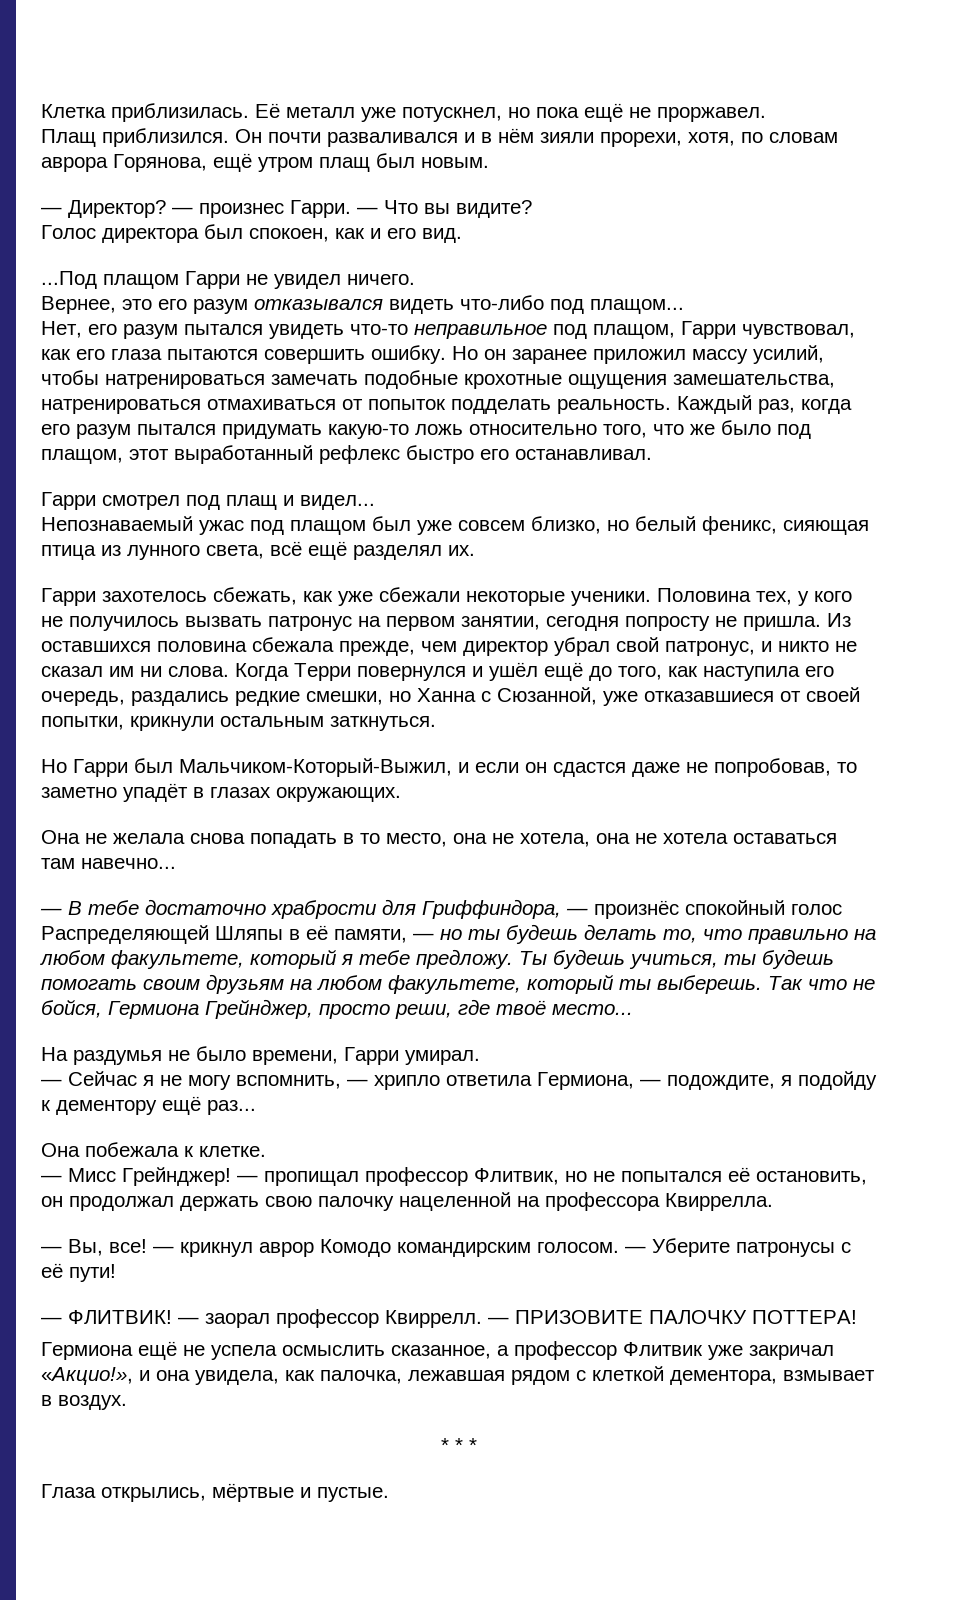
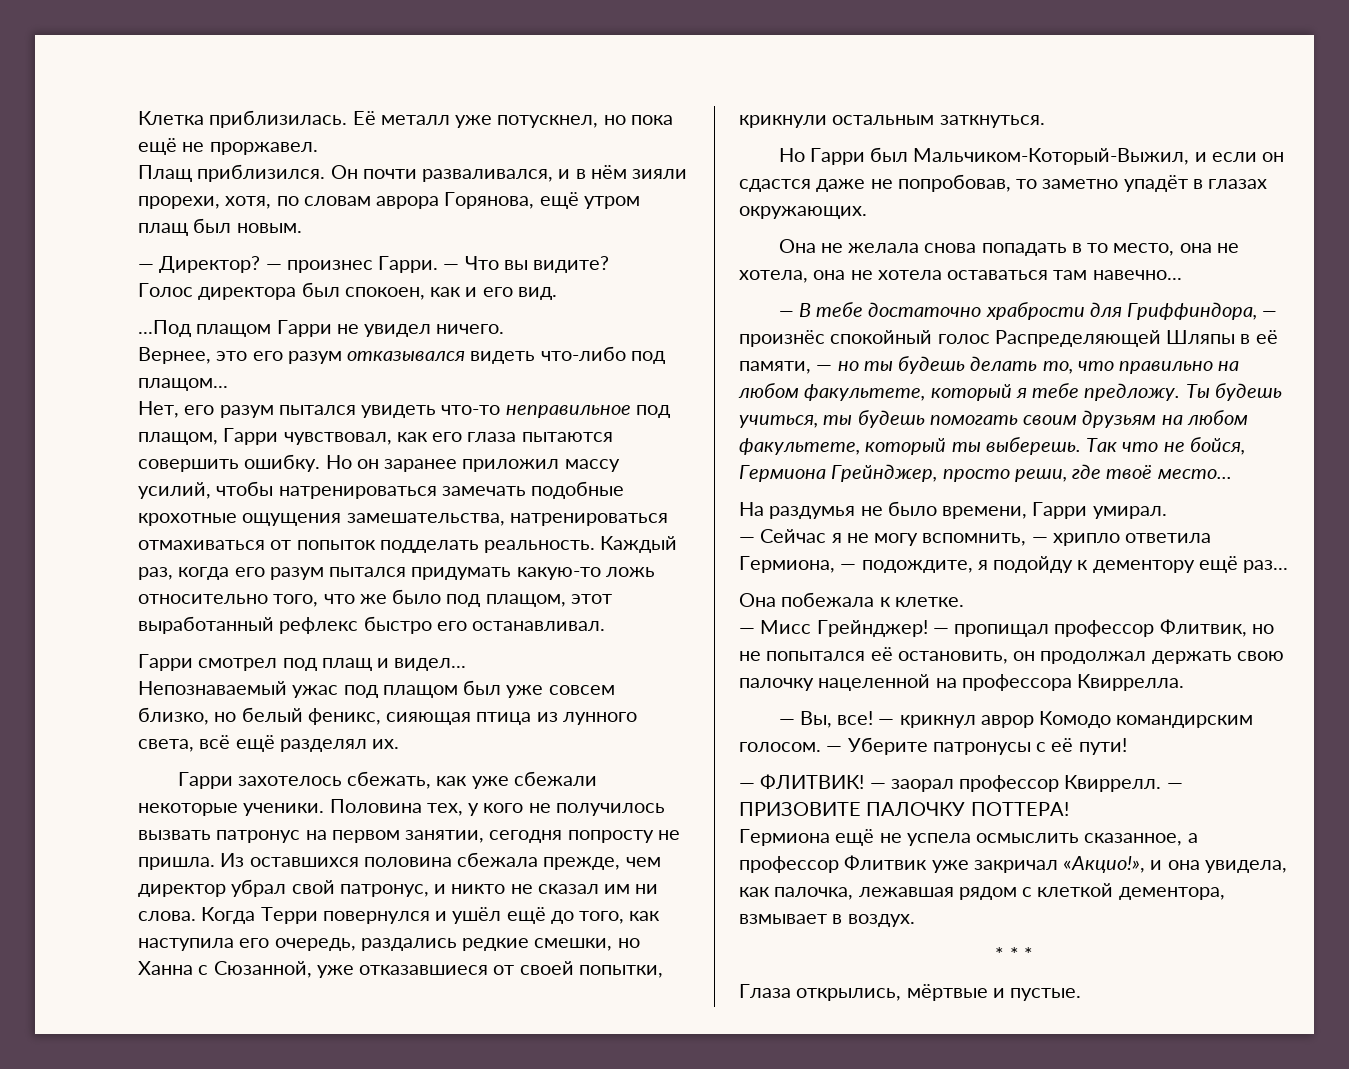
- Он почти разваливался и в нём зияли прорехи, хотя, по словам аврора Горянова, ещё утром плащ был новым.
+ Он почти разваливался, и в нём зияли прорехи, хотя, по словам аврора Горянова, ещё утром плащ был новым.

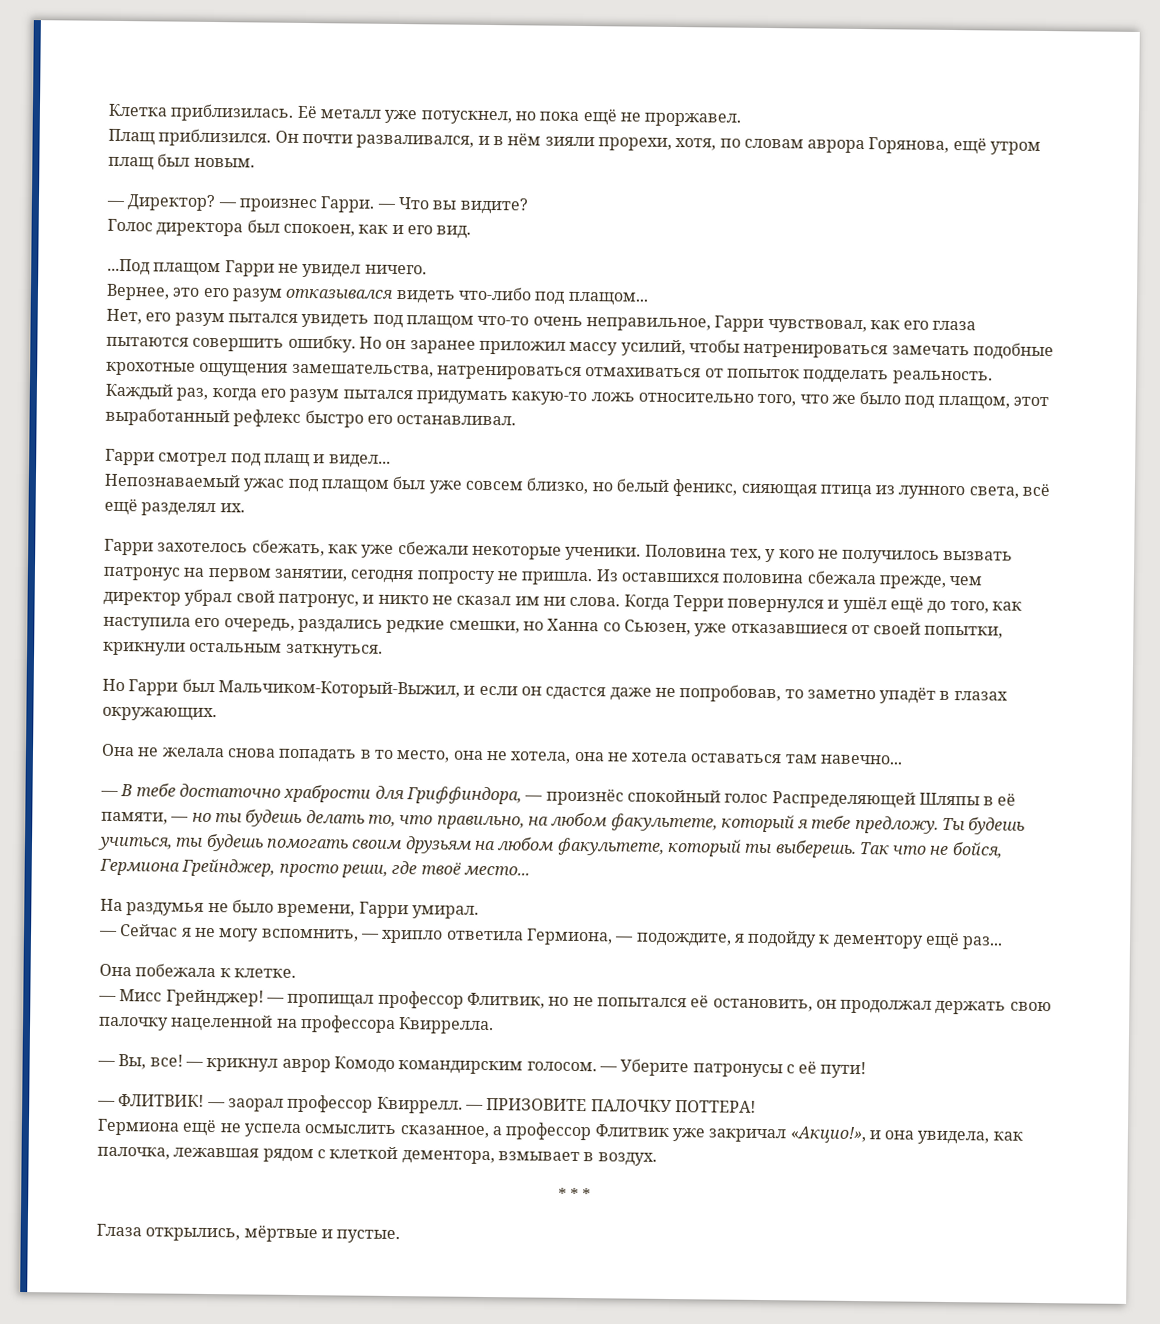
- Нет, его разум пытался увидеть что-то неправильное под плащом, Гарри чувствовал, как его глаза пытаются совершить ошибку.
+ Нет, его разум пытался увидеть под плащом что-то очень неправильное, Гарри чувствовал, как его глаза пытаются совершить ошибку.
- Когда Терри повернулся и ушёл ещё до того, как наступила его очередь, раздались редкие смешки, но Ханна с Сюзанной, уже отказавшиеся от своей попытки, крикнули остальным заткнуться.
+ Когда Терри повернулся и ушёл ещё до того, как наступила его очередь, раздались редкие смешки, но Ханна со Сьюзен, уже отказавшиеся от своей попытки, крикнули остальным заткнуться.
- — В тебе достаточно храбрости для Гриффиндора, — произнёс спокойный голос Распределяющей Шляпы в её памяти, — но ты будешь делать то, что правильно на любом факультете, который я тебе предложу.
+ — В тебе достаточно храбрости для Гриффиндора, — произнёс спокойный голос Распределяющей Шляпы в её памяти, — но ты будешь делать то, что правильно, на любом факультете, который я тебе предложу.

